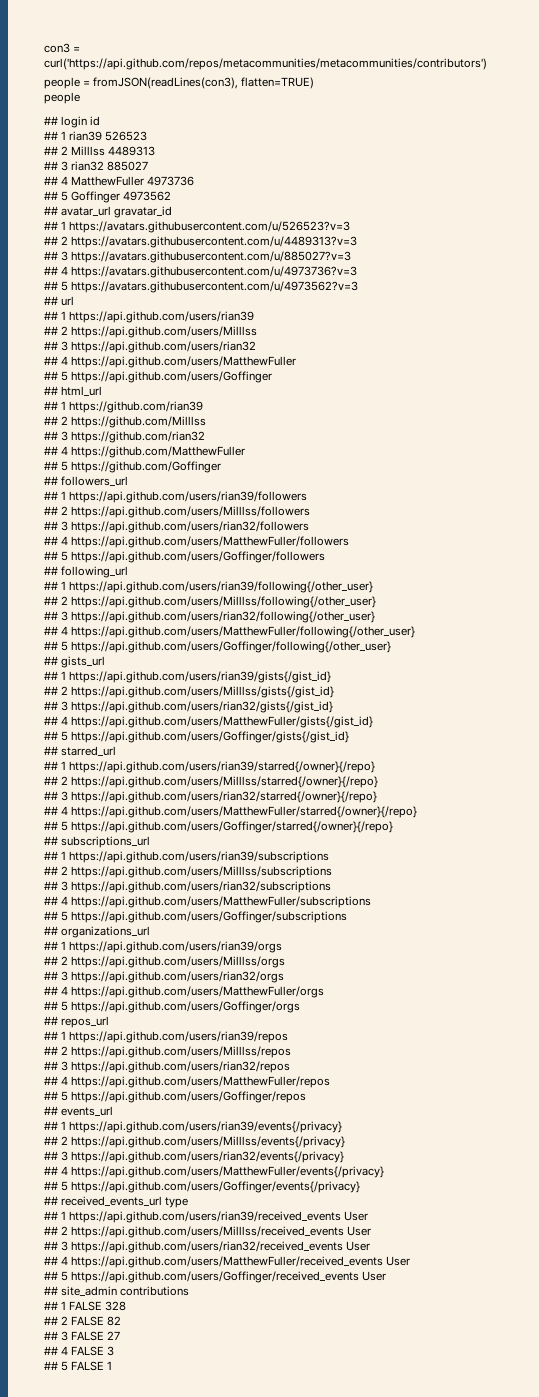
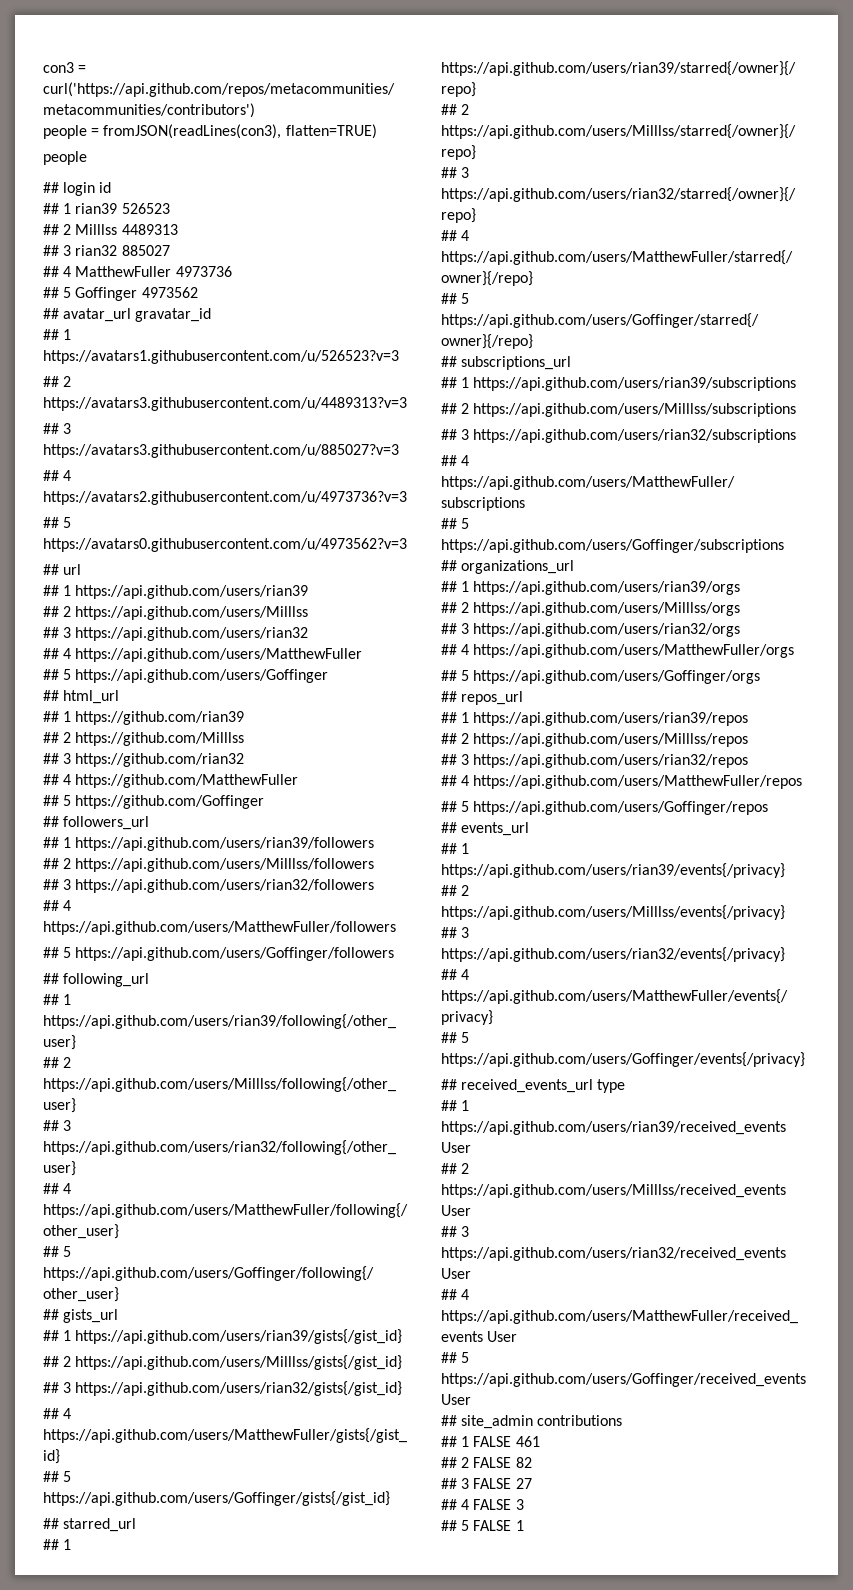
- ## 1 https://avatars.githubusercontent.com/u/526523?v=3
- ## 2 https://avatars.githubusercontent.com/u/4489313?v=3
- ## 3 https://avatars.githubusercontent.com/u/885027?v=3
- ## 4 https://avatars.githubusercontent.com/u/4973736?v=3
- ## 5 https://avatars.githubusercontent.com/u/4973562?v=3
+ ## 1 https://avatars1.githubusercontent.com/u/526523?v=3
+ ## 2 https://avatars3.githubusercontent.com/u/4489313?v=3
+ ## 3 https://avatars3.githubusercontent.com/u/885027?v=3
+ ## 4 https://avatars2.githubusercontent.com/u/4973736?v=3
+ ## 5 https://avatars0.githubusercontent.com/u/4973562?v=3
- ## 1 FALSE 328
+ ## 1 FALSE 461

